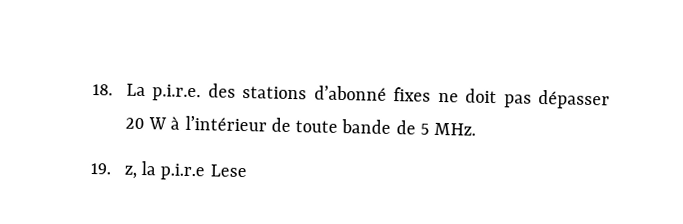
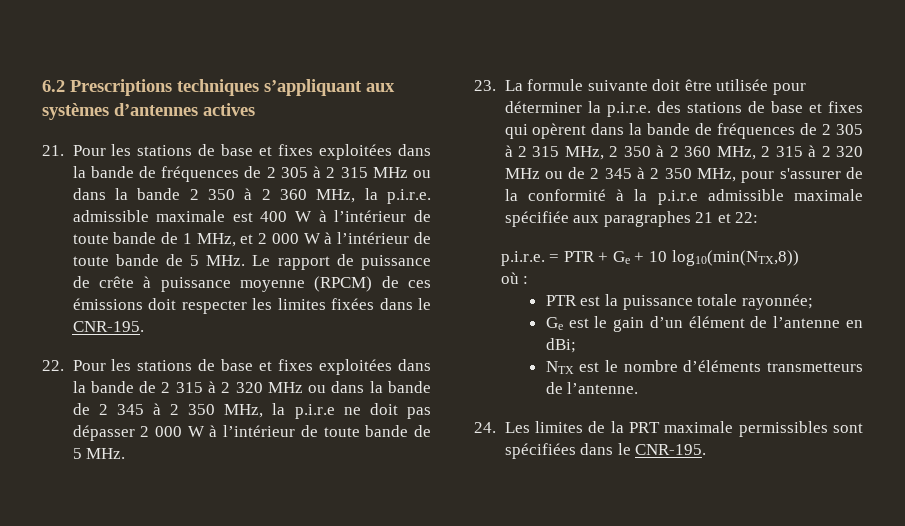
- 18. La p.i.r.e. des stations d’abonné fixes ne doit pas dépasser 20 W à l’intérieur de toute bande de 5 MHz.
+ 6.2 Prescriptions techniques s’appliquant aux systèmes d’antennes actives
+ 21. Pour les stations de base et fixes exploitées dans la bande de fréquences de 2 305 à 2 315 MHz ou dans la bande 2 350 à 2 360 MHz, la p.i.r.e. admissible maximale est 400 W à l’intérieur de toute bande de 1 MHz, et 2 000 W à l’intérieur de toute bande de 5 MHz. Le rapport de puissance de crête à puissance moyenne (RPCM) de ces émissions doit respecter les limites fixées dans le CNR-195.
+ 22. Pour les stations de base et fixes exploitées dans la bande de 2 315 à 2 320 MHz ou dans la bande de 2 345 à 2 350 MHz, la p.i.r.e ne doit pas dépasser 2 000 W à l’intérieur de toute bande de 5 MHz.
- 19. z, la p.i.r.e Lese
+ 23. La formule suivante doit être utilisée pour déterminer la p.i.r.e. des stations de base et fixes qui opèrent dans la bande de fréquences de 2 305 à 2 315 MHz, 2 350 à 2 360 MHz, 2 315 à 2 320 MHz ou de 2 345 à 2 350 MHz, pour s'assurer de la conformité à la p.i.r.e admissible maximale spécifiée aux paragraphes 21 et 22:
+ p.i.r.e. = PTR + Ge + 10 log10(min(NTX,8))
+ où :
+ PTR est la puissance totale rayonnée;
+ Ge est le gain d’un élément de l’antenne en dBi;
+ NTX est le nombre d’éléments transmetteurs de l’antenne.
+ 24. Les limites de la PRT maximale permissibles sont spécifiées dans le CNR-195.

